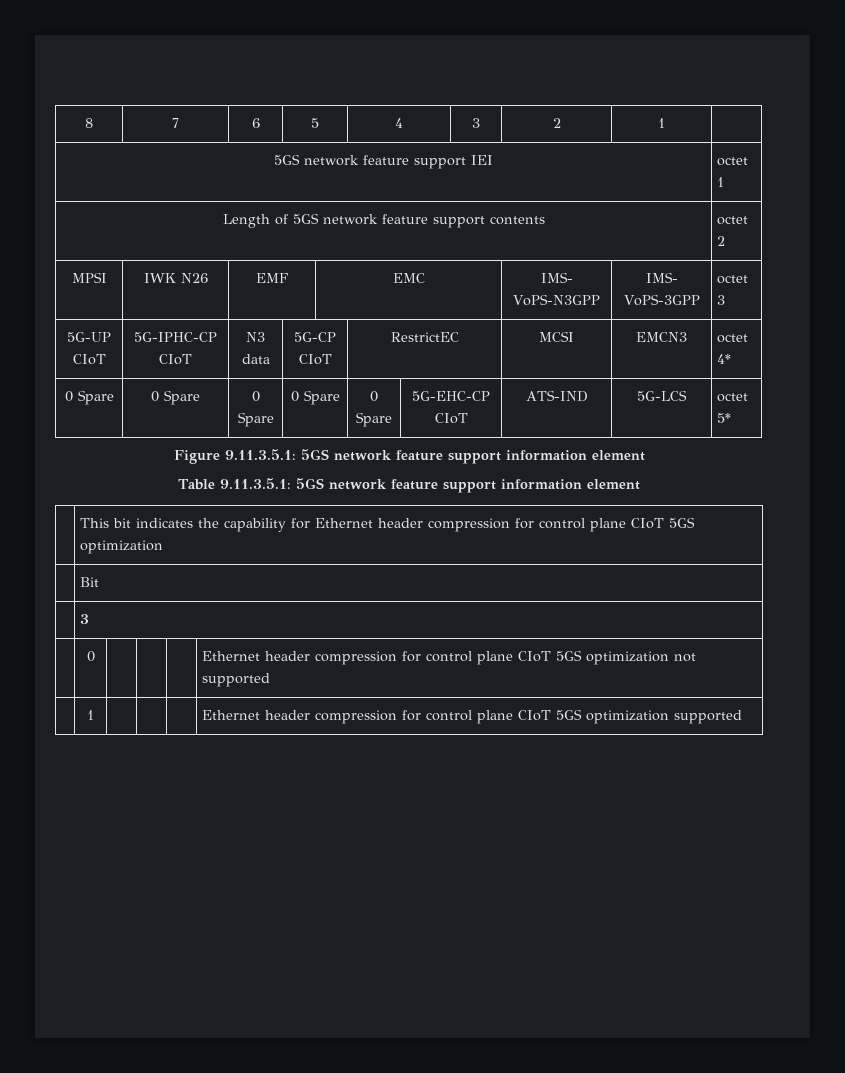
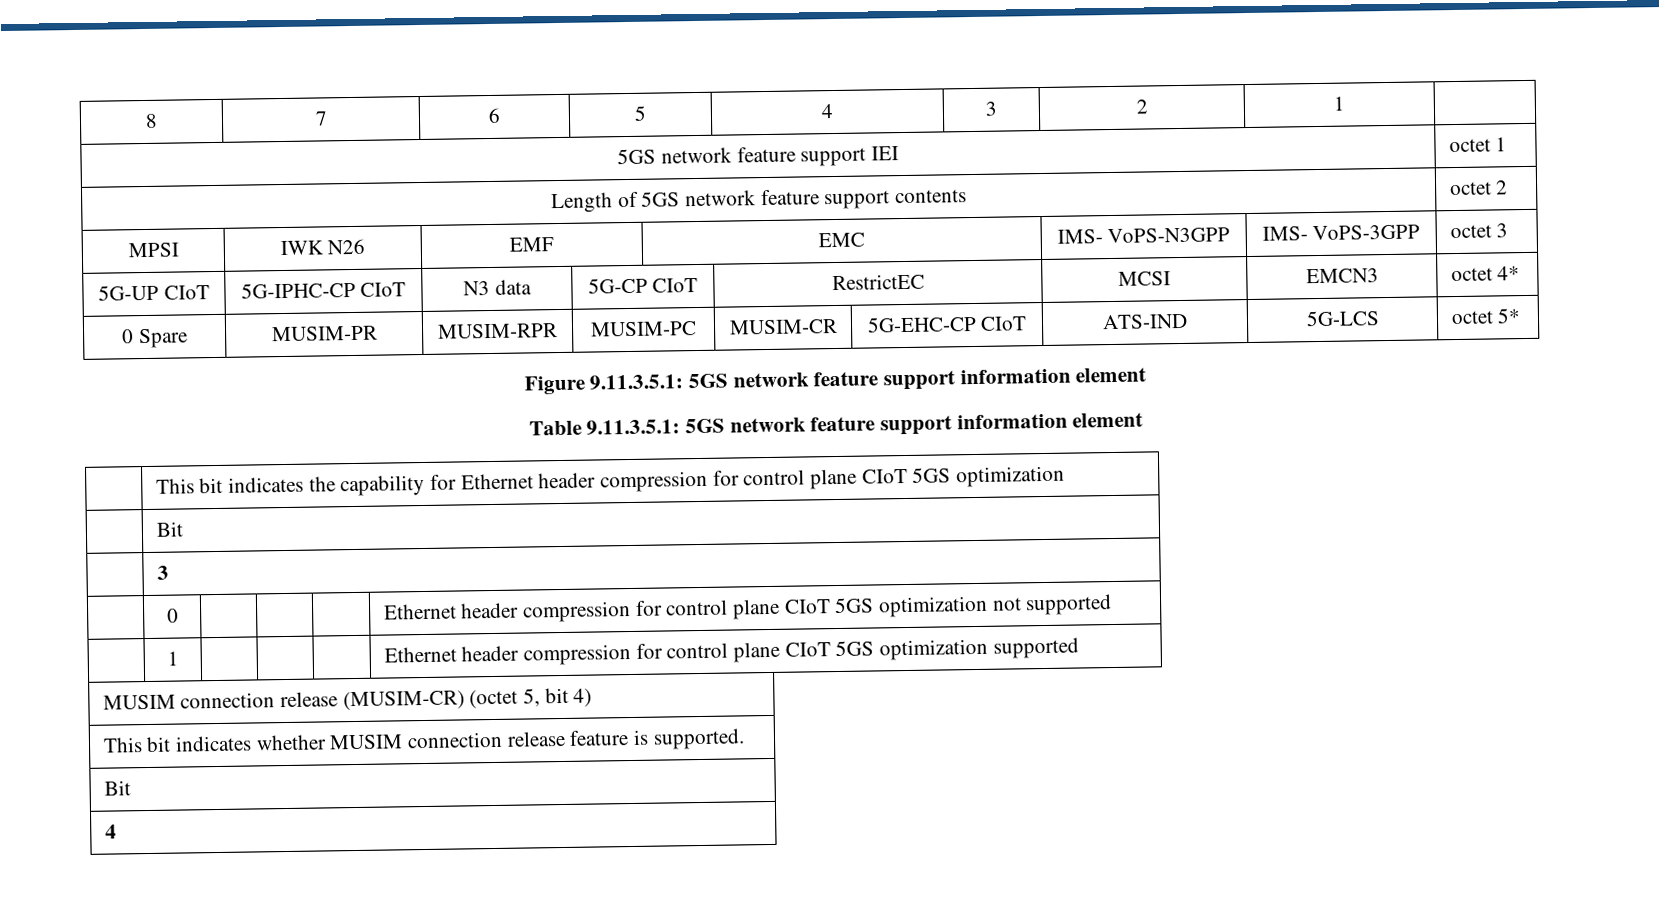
- 0 Spare | 0 Spare | 0 Spare | 0 Spare | 0 Spare | 5G-EHC-CP CIoT | ATS-IND | 5G-LCS | octet 5*
+ 0 Spare | MUSIM-PR | MUSIM-RPR | MUSIM-PC | MUSIM-CR | 5G-EHC-CP CIoT | ATS-IND | 5G-LCS | octet 5*
+ MUSIM connection release (MUSIM-CR) (octet 5, bit 4)
+ This bit indicates whether MUSIM connection release feature is supported.
+ Bit
+ 4

